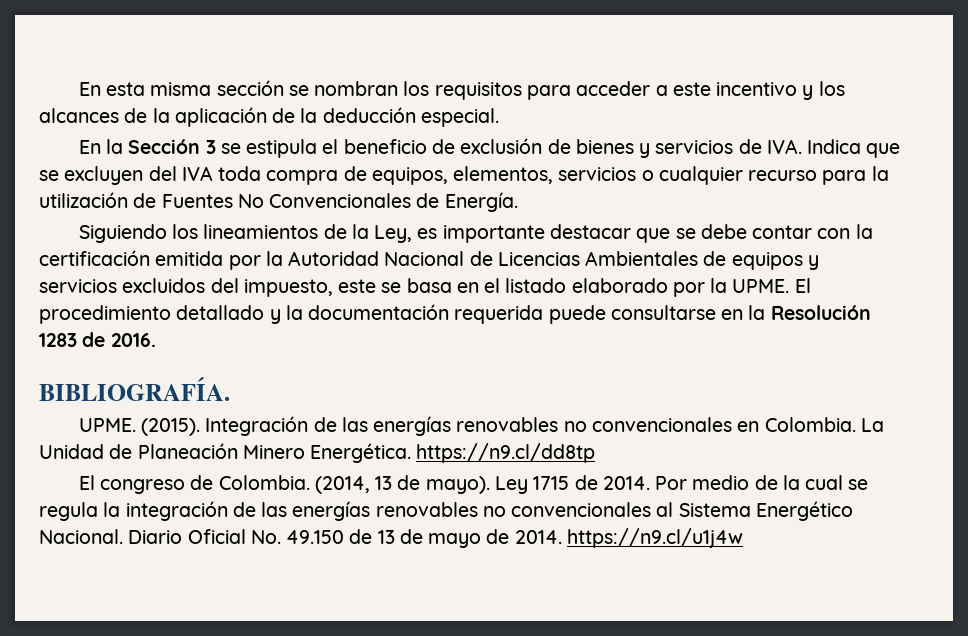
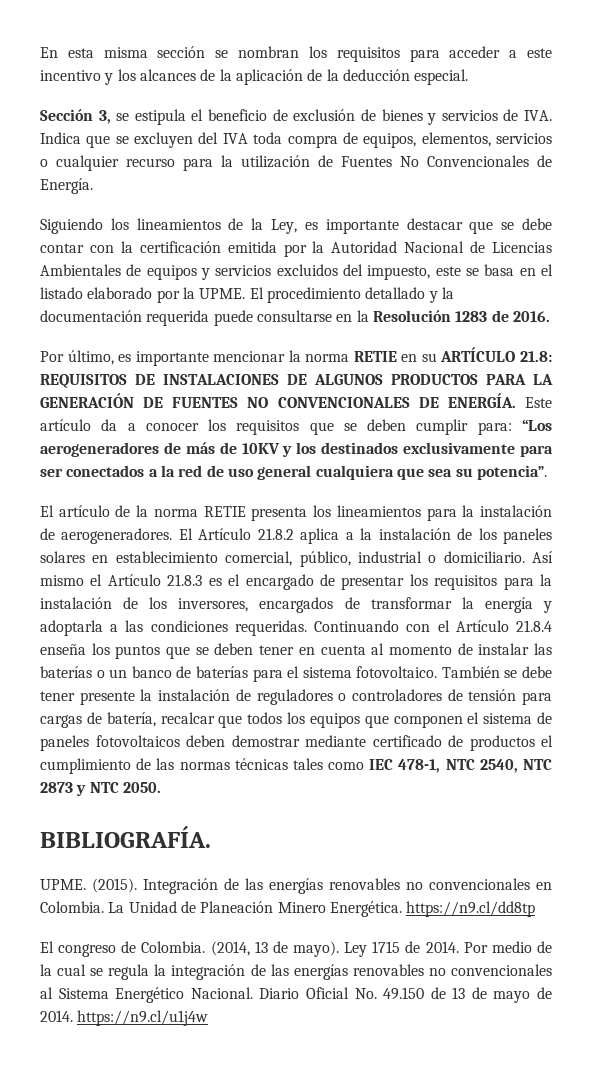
- En la Sección 3 se estipula el beneficio de exclusión de bienes y servicios de IVA. Indica que se excluyen del IVA toda compra de equipos, elementos, servicios o cualquier recurso para la utilización de Fuentes No Convencionales de Energía.
+ Sección 3, se estipula el beneficio de exclusión de bienes y servicios de IVA. Indica que se excluyen del IVA toda compra de equipos, elementos, servicios o cualquier recurso para la utilización de Fuentes No Convencionales de Energía.
+ Por último, es importante mencionar la norma RETIE en su ARTÍCULO 21.8: REQUISITOS DE INSTALACIONES DE ALGUNOS PRODUCTOS PARA LA GENERACIÓN DE FUENTES NO CONVENCIONALES DE ENERGÍA. Este artículo da a conocer los requisitos que se deben cumplir para: “Los aerogeneradores de más de 10KV y los destinados exclusivamente para ser conectados a la red de uso general cualquiera que sea su potencia”.
+ El artículo de la norma RETIE presenta los lineamientos para la instalación de aerogeneradores. El Artículo 21.8.2 aplica a la instalación de los paneles solares en establecimiento comercial, público, industrial o domiciliario. Así mismo el Artículo 21.8.3 es el encargado de presentar los requisitos para la instalación de los inversores, encargados de transformar la energía y adoptarla a las condiciones requeridas. Continuando con el Artículo 21.8.4 enseña los puntos que se deben tener en cuenta al momento de instalar las baterías o un banco de baterías para el sistema fotovoltaico. También se debe tener presente la instalación de reguladores o controladores de tensión para cargas de batería, recalcar que todos los equipos que componen el sistema de paneles fotovoltaicos deben demostrar mediante certificado de productos el cumplimiento de las normas técnicas tales como IEC 478-1, NTC 2540, NTC 2873 y NTC 2050.

